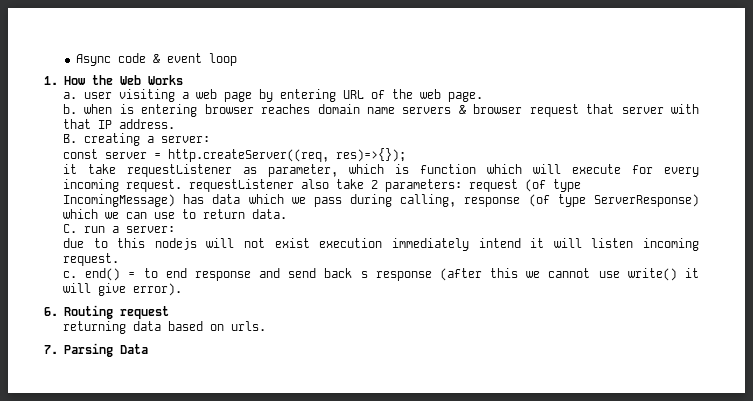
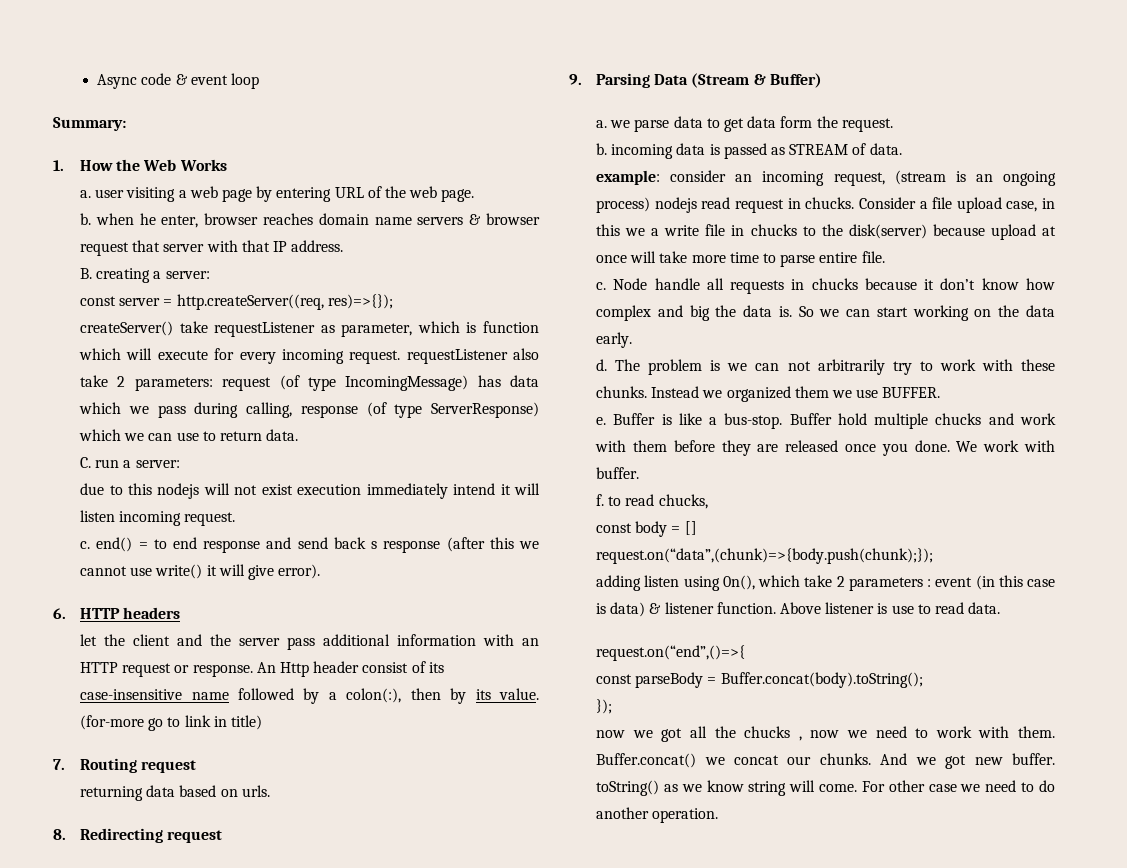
+ Summary:
- b. when is entering browser reaches domain name servers & browser request that server with that IP address.
+ b. when he enter, browser reaches domain name servers & browser request that server with that IP address.
- it take requestListener as parameter, which is function which will execute for every incoming request. requestListener also take 2 parameters: request (of type IncomingMessage) has data which we pass during calling, response (of type ServerResponse) which we can use to return data.
+ createServer() take requestListener as parameter, which is function which will execute for every incoming request. requestListener also take 2 parameters: request (of type IncomingMessage) has data which we pass during calling, response (of type ServerResponse) which we can use to return data.
- 6. Routing request
+ 6. HTTP headers
+ let the client and the server pass additional information with an HTTP request or response. An Http header consist of its case-insensitive name followed by a colon(:), then by its value. (for-more go to link in title)
+ 7. Routing request
- 7. Parsing Data
+ 8. Redirecting request
+ 9. Parsing Data (Stream & Buffer)
+ a. we parse data to get data form the request.
+ b. incoming data is passed as STREAM of data.
+ example: consider an incoming request, (stream is an ongoing process) nodejs read request in chucks. Consider a file upload case, in this we a write file in chucks to the disk(server) because upload at once will take more time to parse entire file.
+ c. Node handle all requests in chucks because it don’t know how complex and big the data is. So we can start working on the data early.
+ d. The problem is we can not arbitrarily try to work with these chunks. Instead we organized them we use BUFFER.
+ e. Buffer is like a bus-stop. Buffer hold multiple chucks and work with them before they are released once you done. We work with buffer.
+ f. to read chucks,
+ const body = []
+ request.on(“data”,(chunk)=>{body.push(chunk);});
+ adding listen using 0n(), which take 2 parameters : event (in this case is data) & listener function. Above listener is use to read data.
+ request.on(“end”,()=>{
+ const parseBody = Buffer.concat(body).toString();
+ });
+ now we got all the chucks , now we need to work with them. Buffer.concat() we concat our chunks. And we got new buffer. toString() as we know string will come. For other case we need to do another operation.

